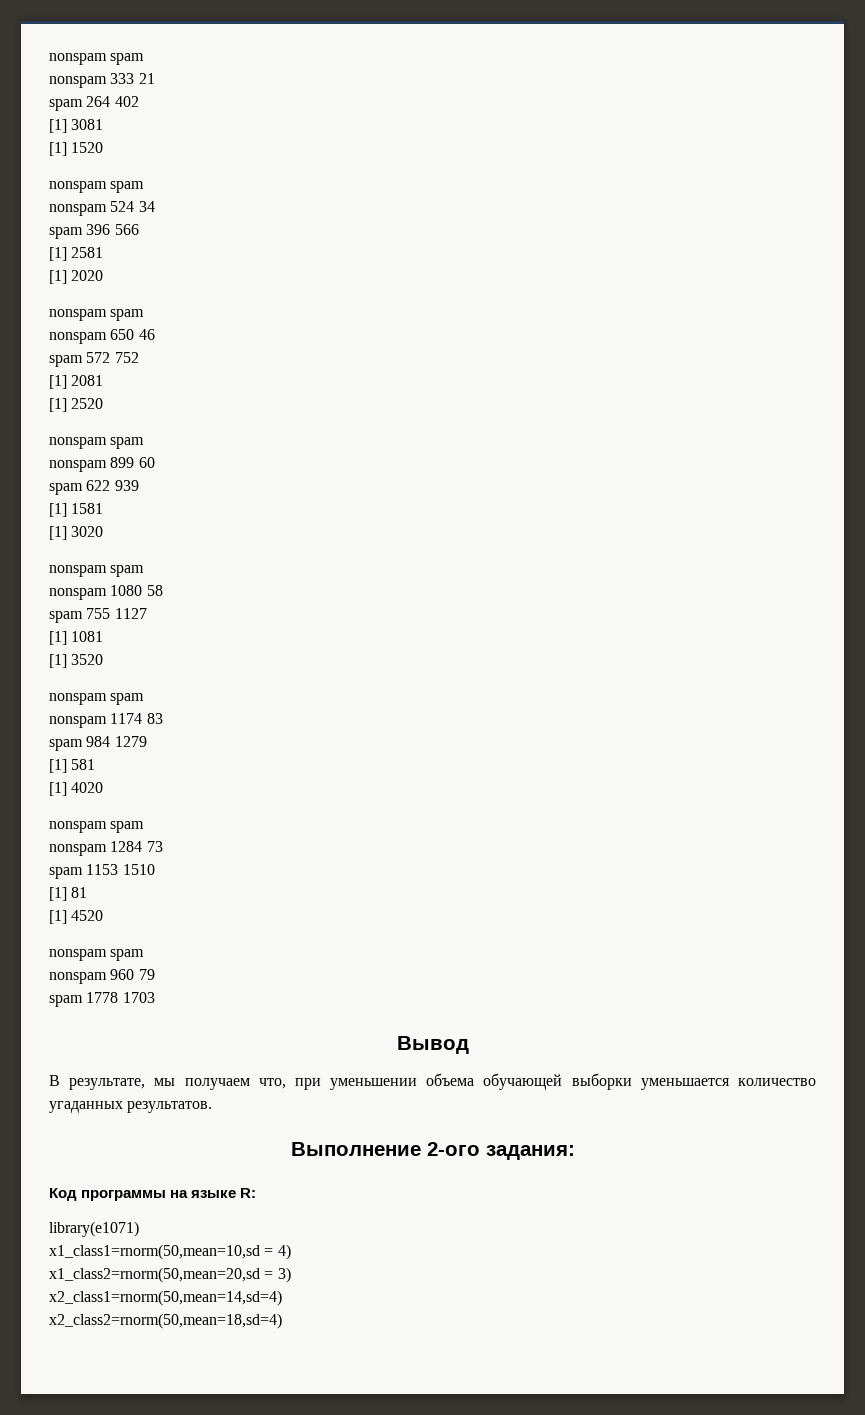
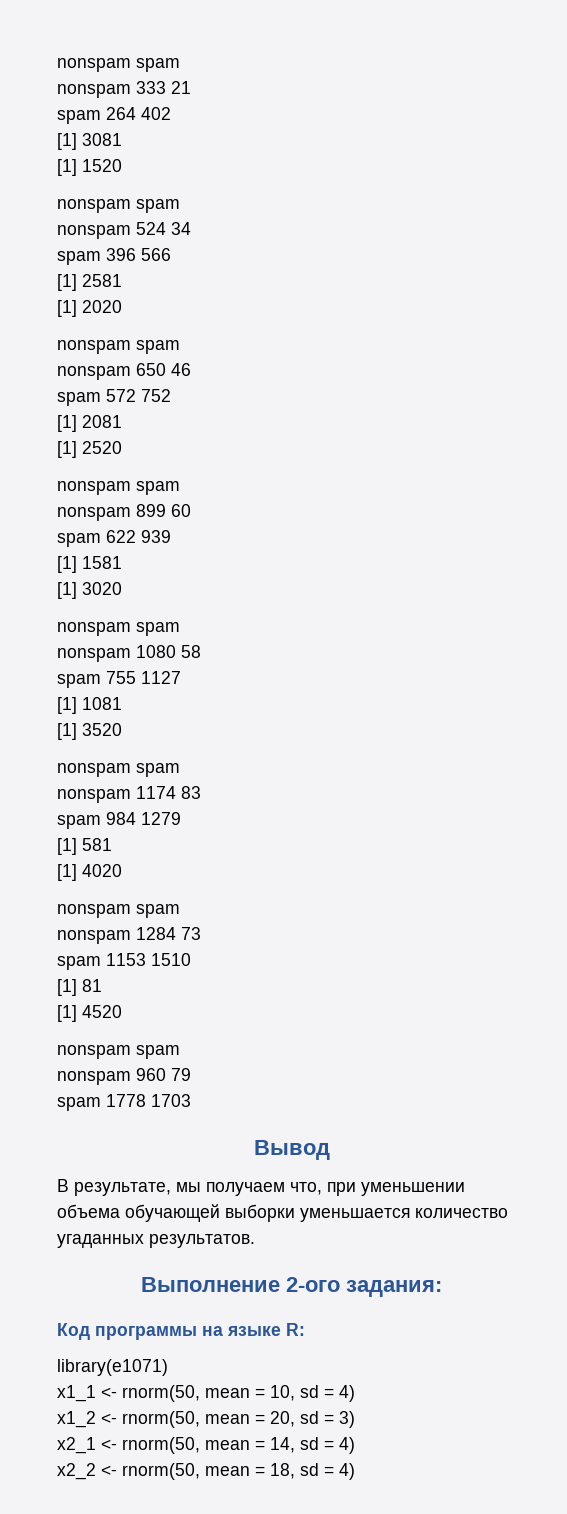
- x1_class1=rnorm(50,mean=10,sd = 4)
- x1_class2=rnorm(50,mean=20,sd = 3)
- x2_class1=rnorm(50,mean=14,sd=4)
- x2_class2=rnorm(50,mean=18,sd=4)
+ x1_1 <- rnorm(50, mean = 10, sd = 4)
+ x1_2 <- rnorm(50, mean = 20, sd = 3)
+ x2_1 <- rnorm(50, mean = 14, sd = 4)
+ x2_2 <- rnorm(50, mean = 18, sd = 4)

